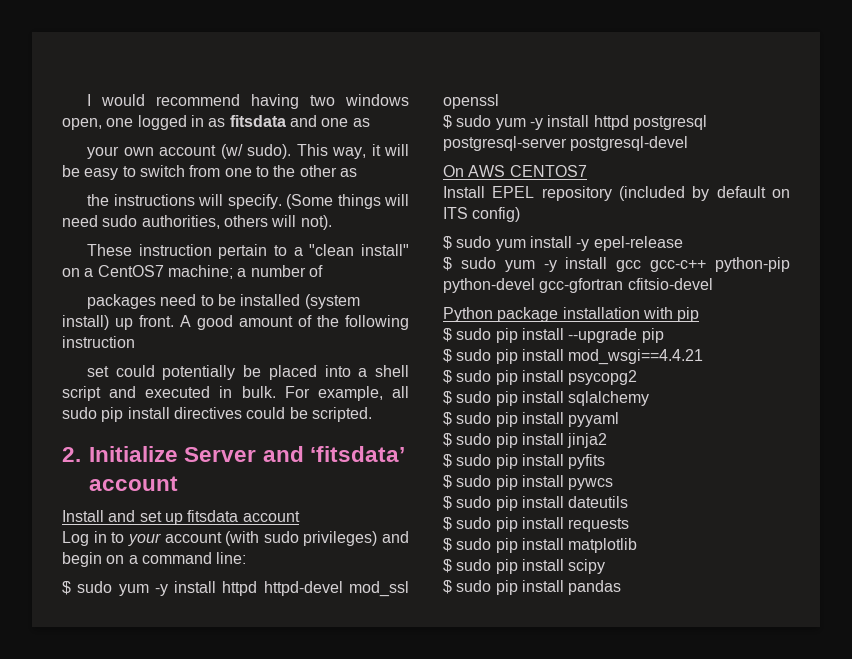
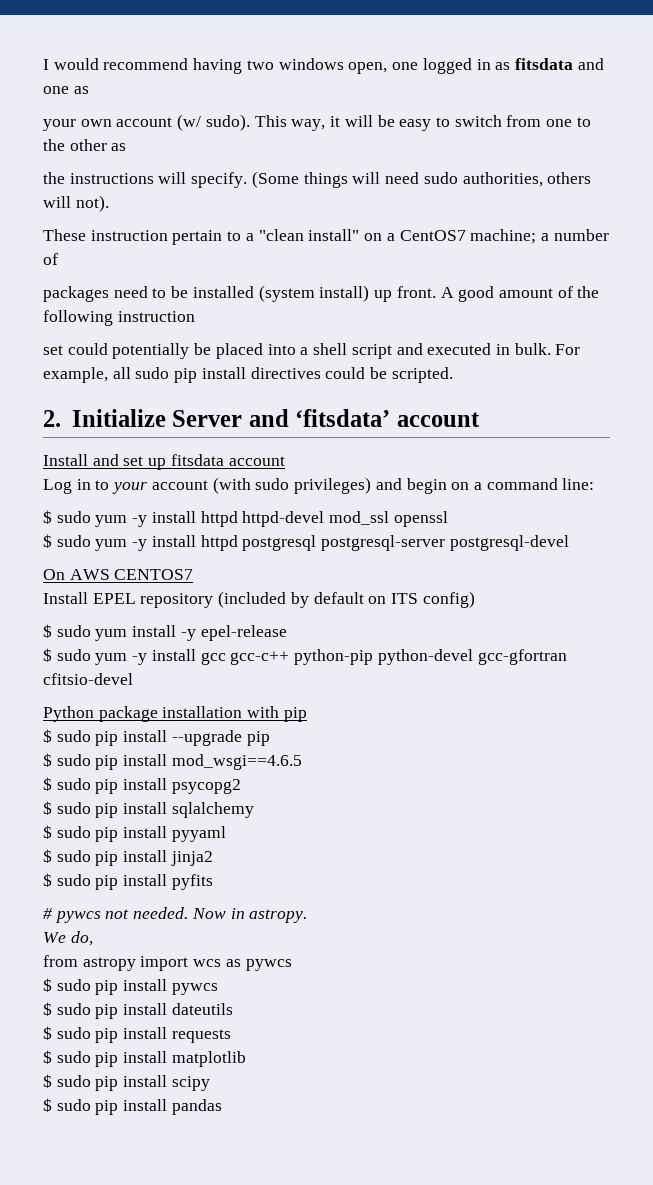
- $ sudo pip install mod_wsgi==4.4.21
+ $ sudo pip install mod_wsgi==4.6.5
+ # pywcs not needed. Now in astropy.
+ We do,
+ from astropy import wcs as pywcs

